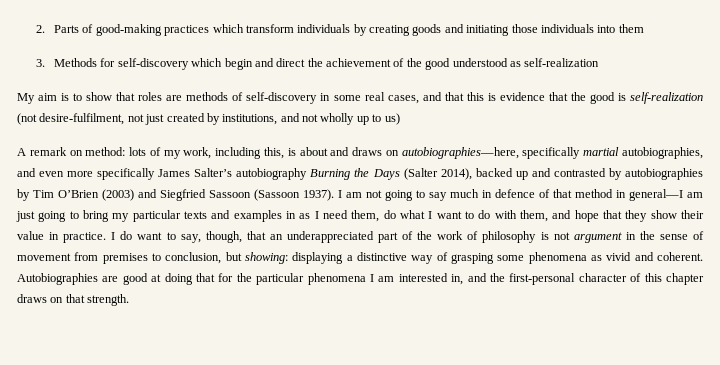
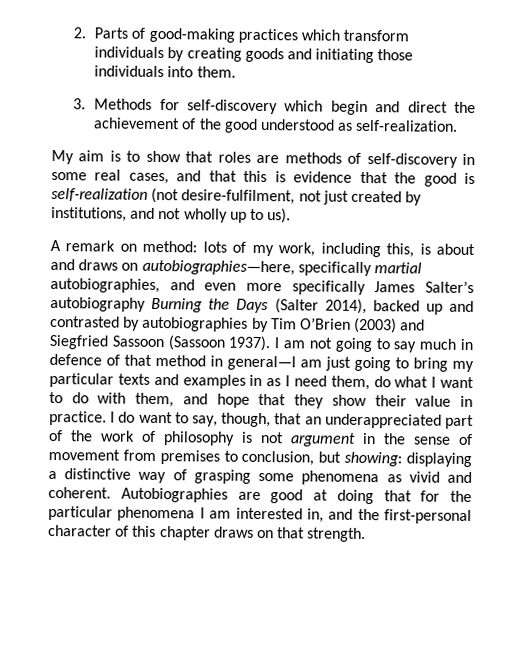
- 2. Parts of good-making practices which transform individuals by creating goods and initiating those individuals into them
+ 2. Parts of good-making practices which transform individuals by creating goods and initiating those individuals into them.
- 3. Methods for self-discovery which begin and direct the achievement of the good understood as self-realization
+ 3. Methods for self-discovery which begin and direct the achievement of the good understood as self-realization.
- My aim is to show that roles are methods of self-discovery in some real cases, and that this is evidence that the good is self-realization (not desire-fulfilment, not just created by institutions, and not wholly up to us)
+ My aim is to show that roles are methods of self-discovery in some real cases, and that this is evidence that the good is self-realization (not desire-fulfilment, not just created by institutions, and not wholly up to us).

